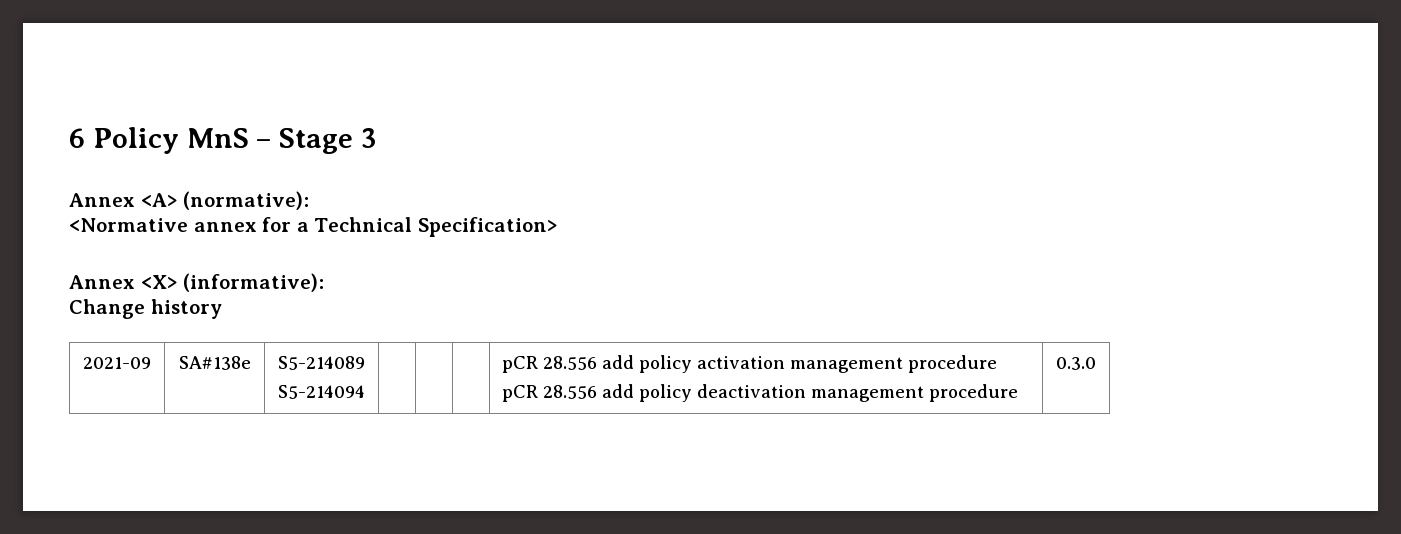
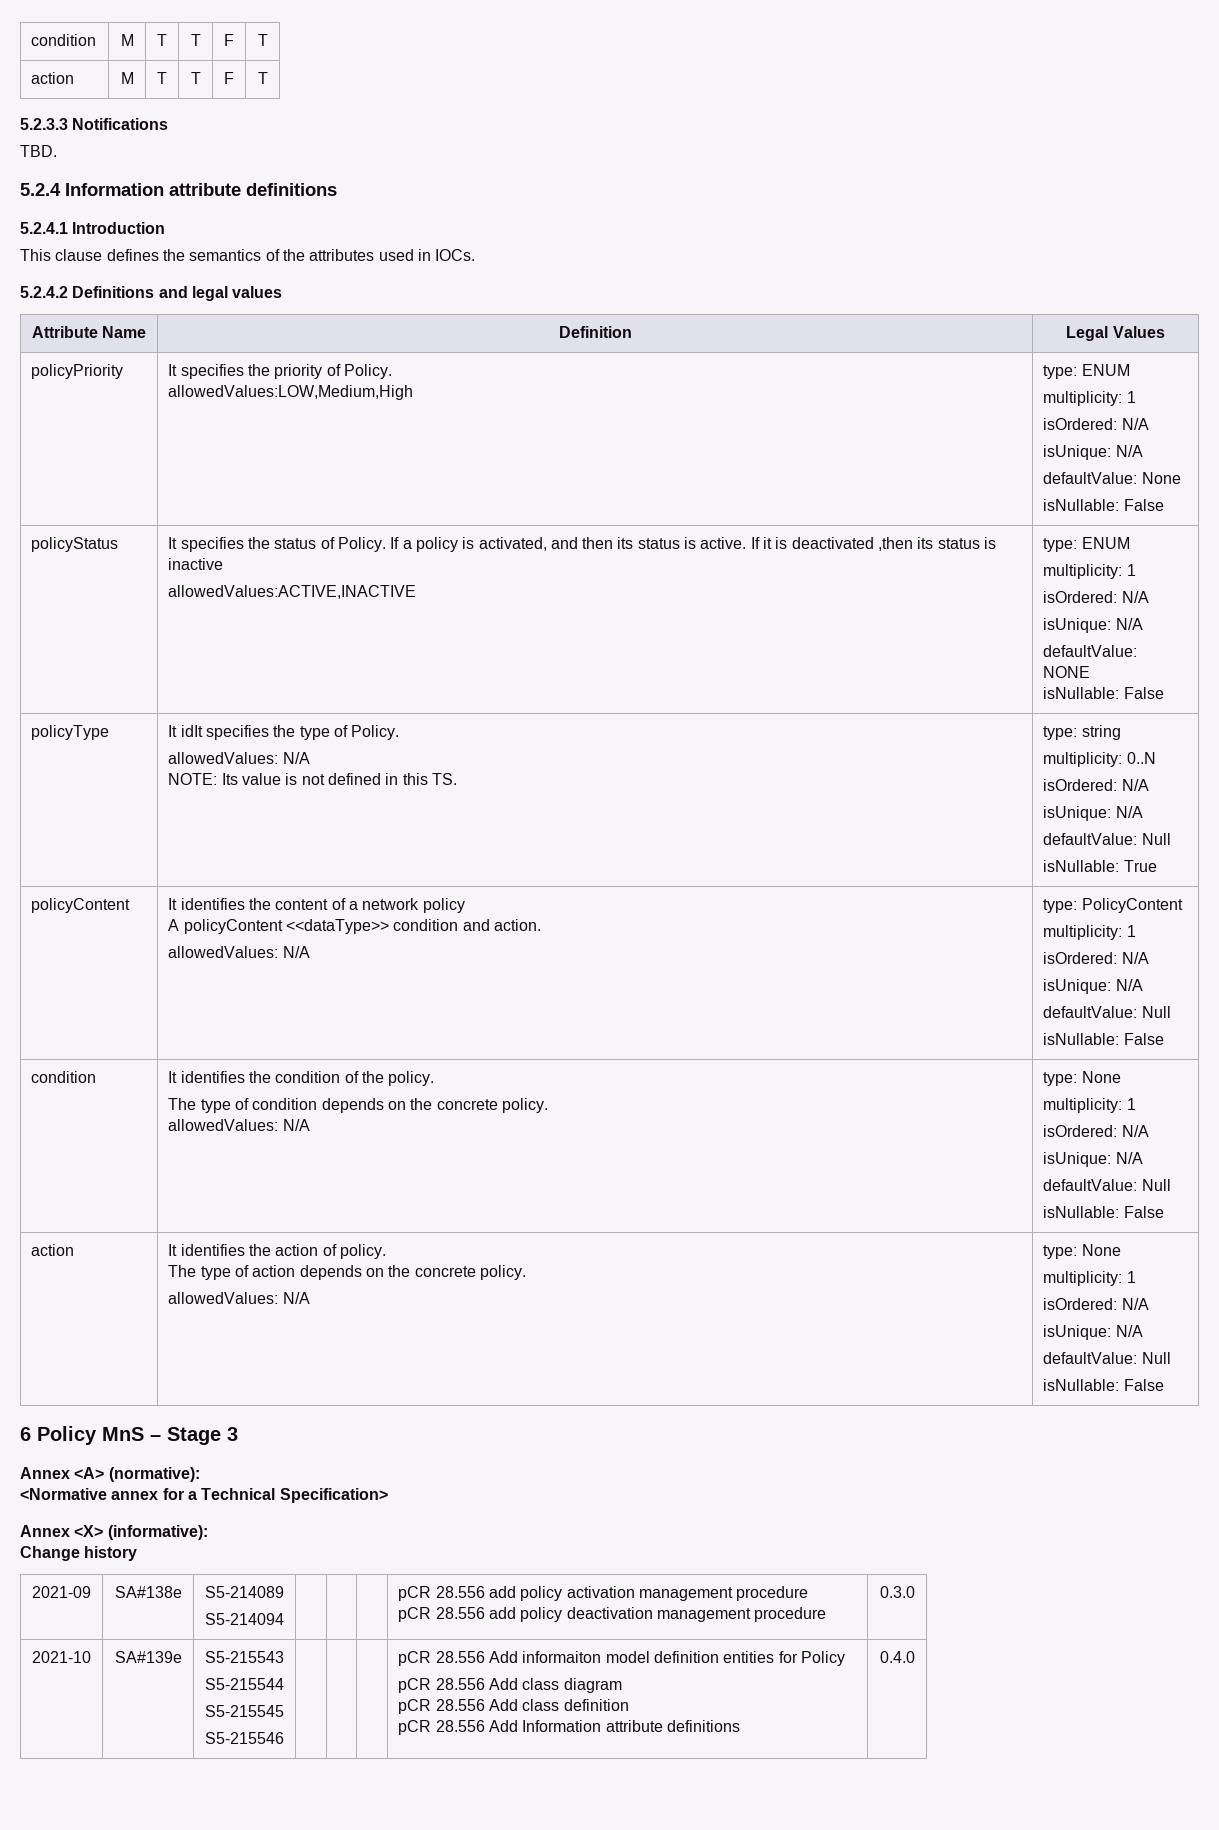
+ condition | M | T | T | F | T
+ action | M | T | T | F | T
+ 5.2.3.3 Notifications
+ TBD.
+ 5.2.4 Information attribute definitions
+ 5.2.4.1 Introduction
+ This clause defines the semantics of the attributes used in IOCs.
+ 5.2.4.2 Definitions and legal values
+ Attribute Name | Definition | Legal Values
+ policyPriority | It specifies the priority of Policy.
+ allowedValues:LOW,Medium,High | type: ENUM
+ multiplicity: 1
+ isOrdered: N/A
+ isUnique: N/A
+ defaultValue: None
+ isNullable: False
+ policyStatus | It specifies the status of Policy. If a policy is activated, and then its status is active. If it is deactivated ,then its status is inactive
+ allowedValues:ACTIVE,INACTIVE | type: ENUM
+ multiplicity: 1
+ isOrdered: N/A
+ isUnique: N/A
+ defaultValue: NONE
+ isNullable: False
+ policyType | It idIt specifies the type of Policy.
+ allowedValues: N/A
+ NOTE: Its value is not defined in this TS. | type: string
+ multiplicity: 0..N
+ isOrdered: N/A
+ isUnique: N/A
+ defaultValue: Null
+ isNullable: True
+ policyContent | It identifies the content of a network policy
+ A policyContent <<dataType>> condition and action.
+ allowedValues: N/A | type: PolicyContent
+ multiplicity: 1
+ isOrdered: N/A
+ isUnique: N/A
+ defaultValue: Null
+ isNullable: False
+ condition | It identifies the condition of the policy.
+ The type of condition depends on the concrete policy.
+ allowedValues: N/A | type: None
+ multiplicity: 1
+ isOrdered: N/A
+ isUnique: N/A
+ defaultValue: Null
+ isNullable: False
+ action | It identifies the action of policy.
+ The type of action depends on the concrete policy.
+ allowedValues: N/A | type: None
+ multiplicity: 1
+ isOrdered: N/A
+ isUnique: N/A
+ defaultValue: Null
+ isNullable: False
+ 2021-10 | SA#139e | S5-215543
+ S5-215544
+ S5-215545
+ S5-215546 | | | | pCR 28.556 Add informaiton model definition entities for Policy
+ pCR 28.556 Add class diagram
+ pCR 28.556 Add class definition
+ pCR 28.556 Add Information attribute definitions | 0.4.0

